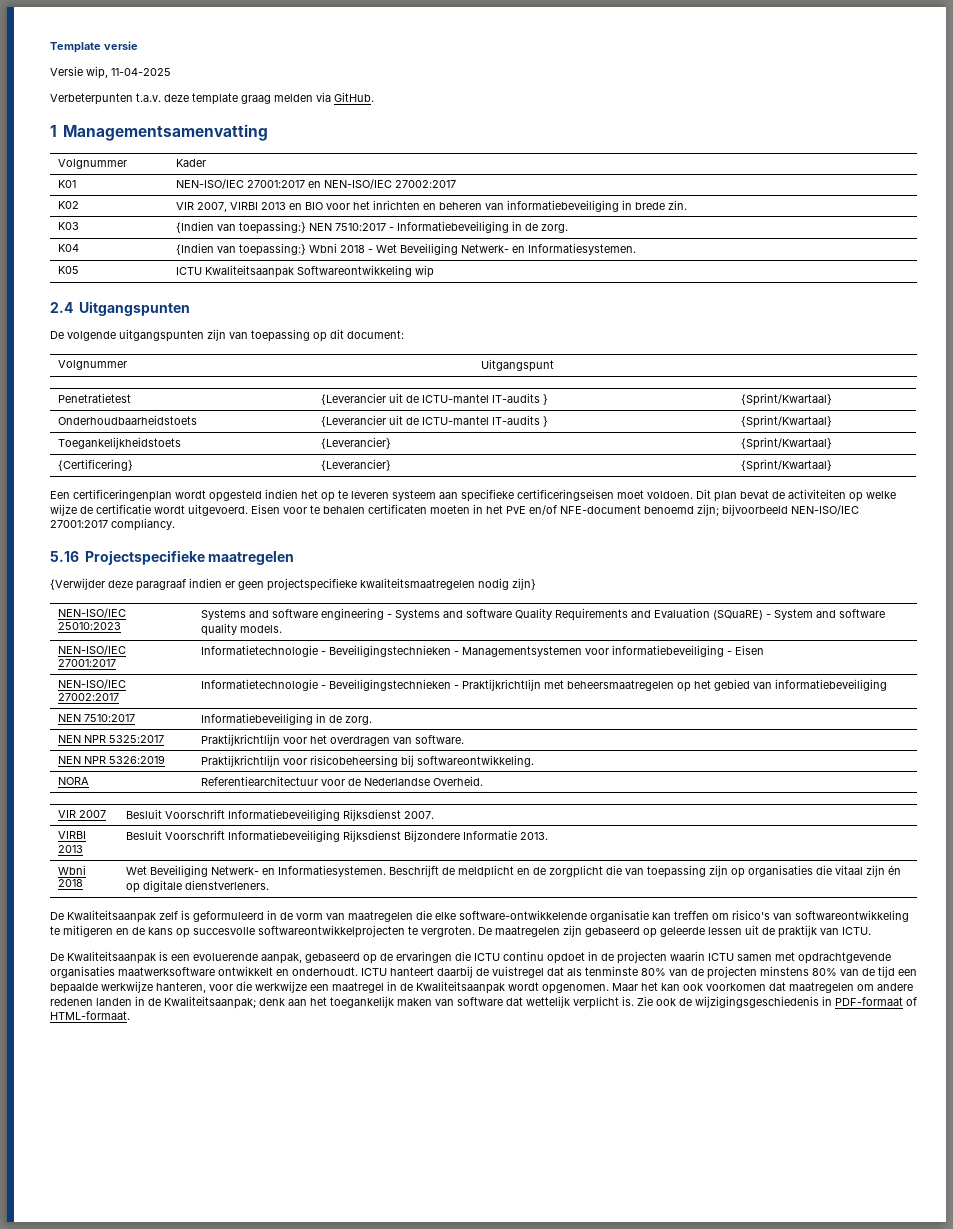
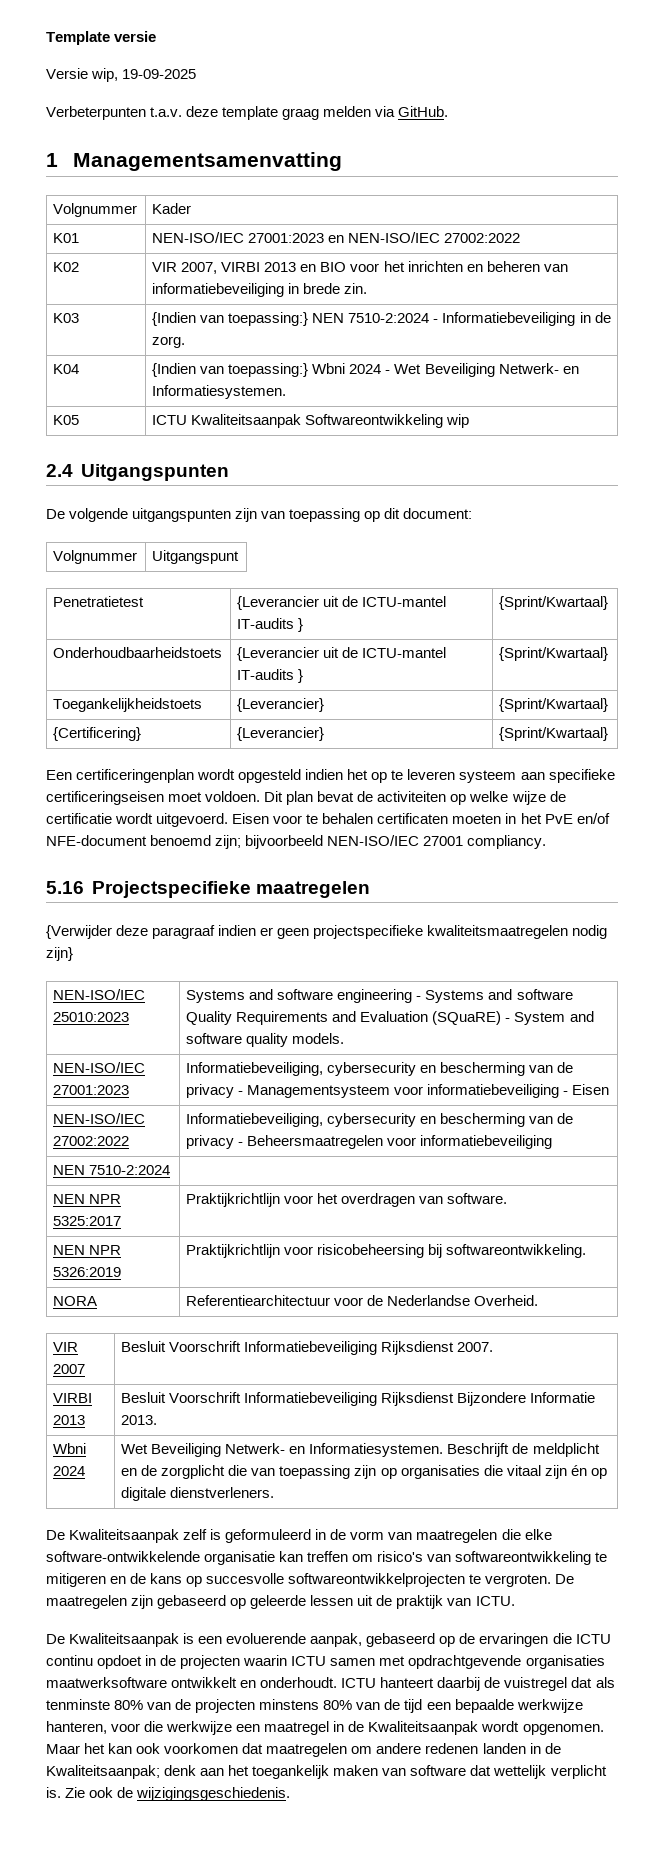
- Versie wip, 11-04-2025
+ Versie wip, 19-09-2025
- K01 | NEN-ISO/IEC 27001:2017 en NEN-ISO/IEC 27002:2017
+ K01 | NEN-ISO/IEC 27001:2023 en NEN-ISO/IEC 27002:2022
- K03 | {Indien van toepassing:} NEN 7510:2017 - Informatiebeveiliging in de zorg.
+ K03 | {Indien van toepassing:} NEN 7510-2:2024 - Informatiebeveiliging in de zorg.
- K04 | {Indien van toepassing:} Wbni 2018 - Wet Beveiliging Netwerk- en Informatiesystemen.
+ K04 | {Indien van toepassing:} Wbni 2024 - Wet Beveiliging Netwerk- en Informatiesystemen.
- Eisen voor te behalen certificaten moeten in het PvE en/of NFE-document benoemd zijn; bijvoorbeeld NEN-ISO/IEC 27001:2017 compliancy.
+ Eisen voor te behalen certificaten moeten in het PvE en/of NFE-document benoemd zijn; bijvoorbeeld NEN-ISO/IEC 27001 compliancy.
- NEN-ISO/IEC 27001:2017 | Informatietechnologie - Beveiligingstechnieken - Managementsystemen voor informatiebeveiliging - Eisen
+ NEN-ISO/IEC 27001:2023 | Informatiebeveiliging, cybersecurity en bescherming van de privacy - Managementsysteem voor informatiebeveiliging - Eisen
- NEN-ISO/IEC 27002:2017 | Informatietechnologie - Beveiligingstechnieken - Praktijkrichtlijn met beheersmaatregelen op het gebied van informatiebeveiliging
- NEN 7510:2017 | Informatiebeveiliging in de zorg.
+ NEN-ISO/IEC 27002:2022 | Informatiebeveiliging, cybersecurity en bescherming van de privacy - Beheersmaatregelen voor informatiebeveiliging
+ NEN 7510-2:2024 |
- Wbni 2018 | Wet Beveiliging Netwerk- en Informatiesystemen. Beschrijft de meldplicht en de zorgplicht die van toepassing zijn op organisaties die vitaal zijn én op digitale dienstverleners.
+ Wbni 2024 | Wet Beveiliging Netwerk- en Informatiesystemen. Beschrijft de meldplicht en de zorgplicht die van toepassing zijn op organisaties die vitaal zijn én op digitale dienstverleners.
- Zie ook de wijzigingsgeschiedenis in PDF-formaat of HTML-formaat.
+ Zie ook de wijzigingsgeschiedenis.

